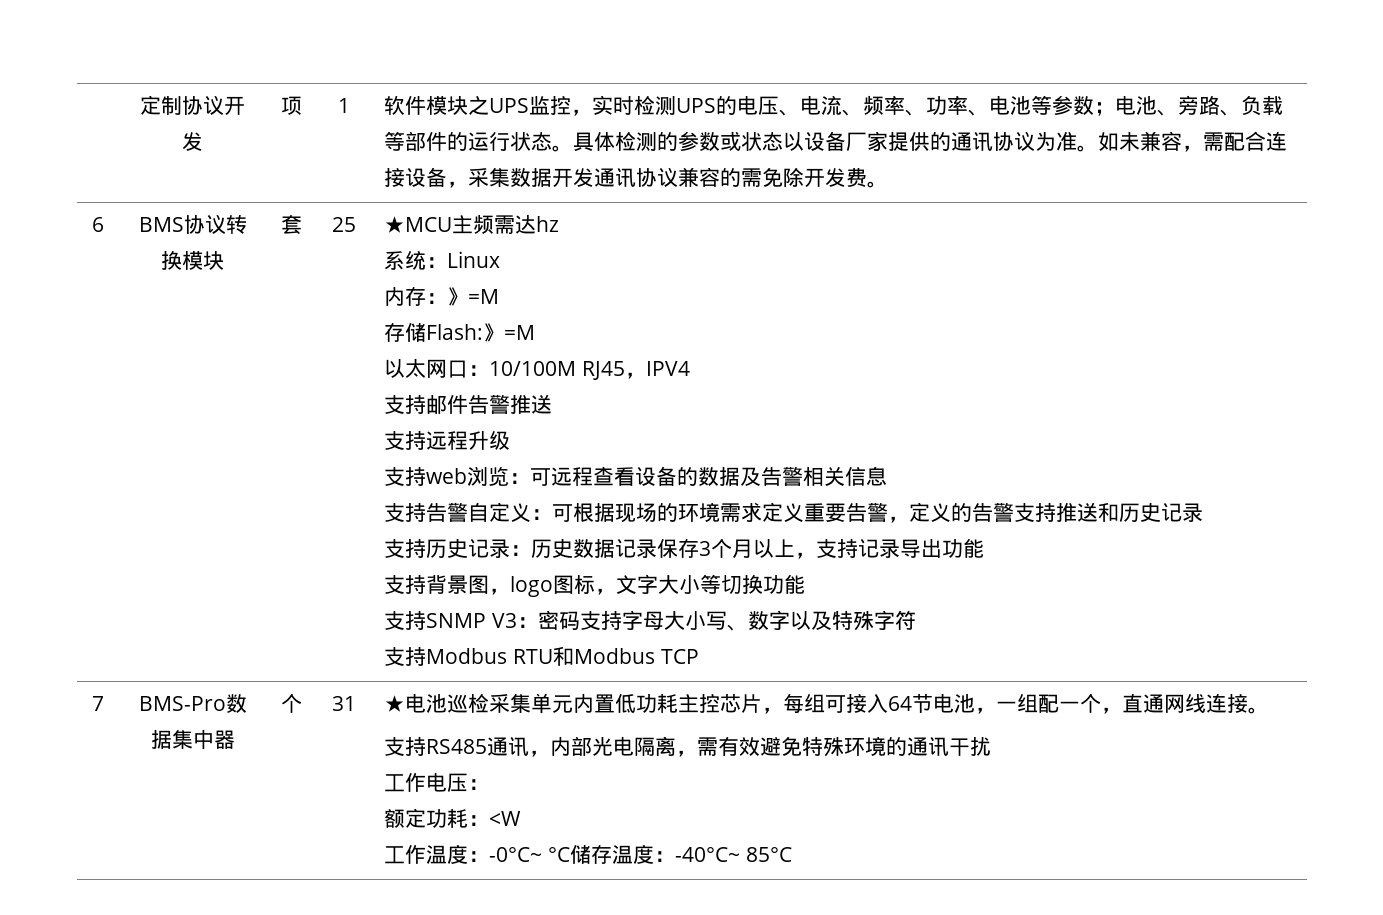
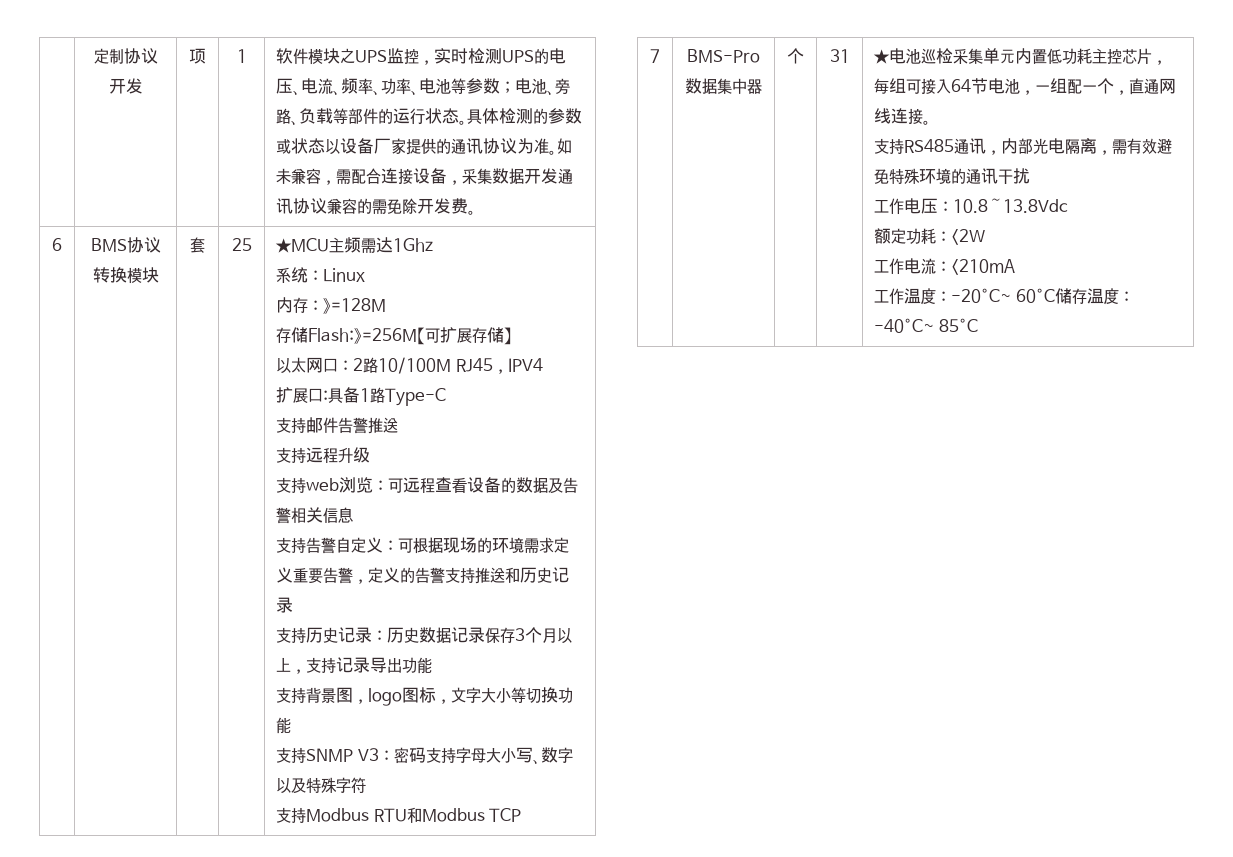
- ★MCU主频需达hz
+ ★MCU主频需达1Ghz
- 内存：》=M
+ 内存：》=128M
- 存储Flash:》=M
+ 存储Flash:》=256M【可扩展存储】
- 以太网口：10/100M RJ45，IPV4
+ 以太网口：2路10/100M RJ45，IPV4
+ 扩展口:具备1路Type-C
- 工作电压：
+ 工作电压：10.8～13.8Vdc
- 额定功耗：<W
+ 额定功耗：<2W
+ 工作电流：<210mA
- 工作温度：-0°C~ °C储存温度：-40°C~ 85°C
+ 工作温度：-20°C~ 60°C储存温度：-40°C~ 85°C

